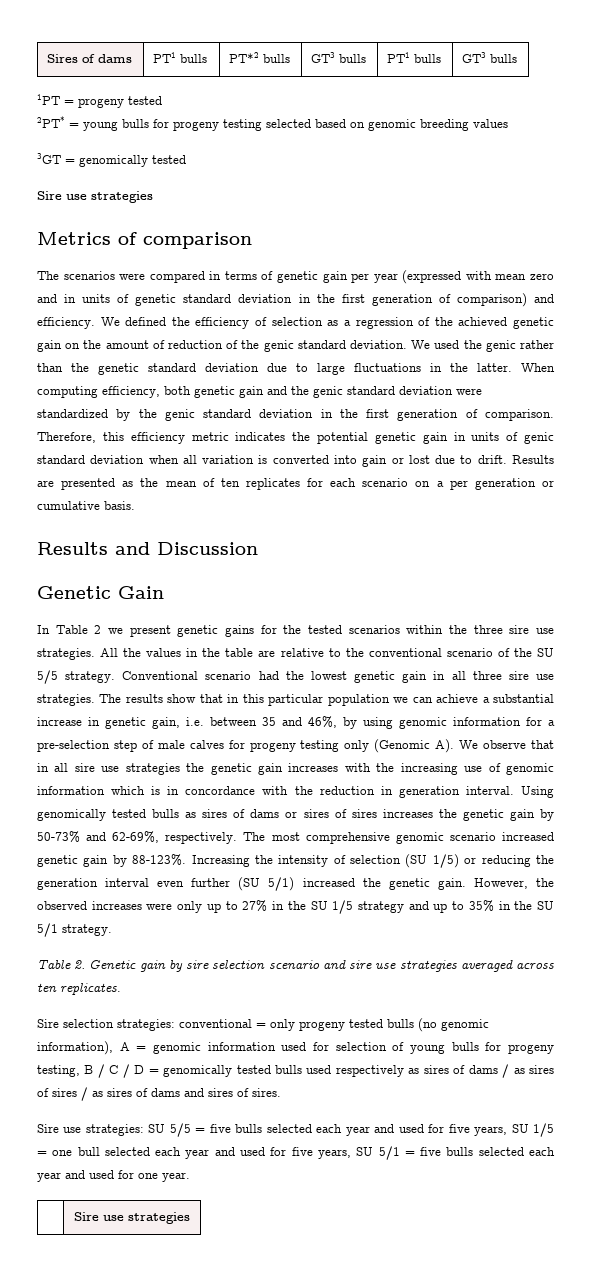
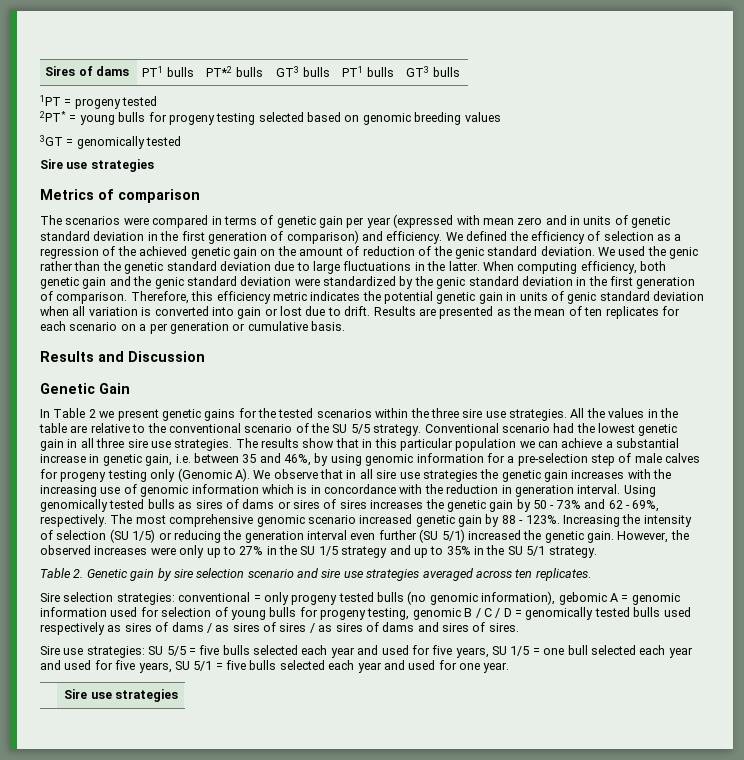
- Using genomically tested bulls as sires of dams or sires of sires increases the genetic gain by 50-73% and 62-69%, respectively.
+ Using genomically tested bulls as sires of dams or sires of sires increases the genetic gain by 50 - 73% and 62 - 69%, respectively.
- The most comprehensive genomic scenario increased genetic gain by 88-123%.
+ The most comprehensive genomic scenario increased genetic gain by 88 - 123%.
- Sire selection strategies: conventional = only progeny tested bulls (no genomic information), A = genomic information used for selection of young bulls for progeny testing, B / C / D = genomically tested bulls used respectively as sires of dams / as sires of sires / as sires of dams and sires of sires.
+ Sire selection strategies: conventional = only progeny tested bulls (no genomic information), gebomic A = genomic information used for selection of young bulls for progeny testing, genomic B / C / D = genomically tested bulls used respectively as sires of dams / as sires of sires / as sires of dams and sires of sires.

